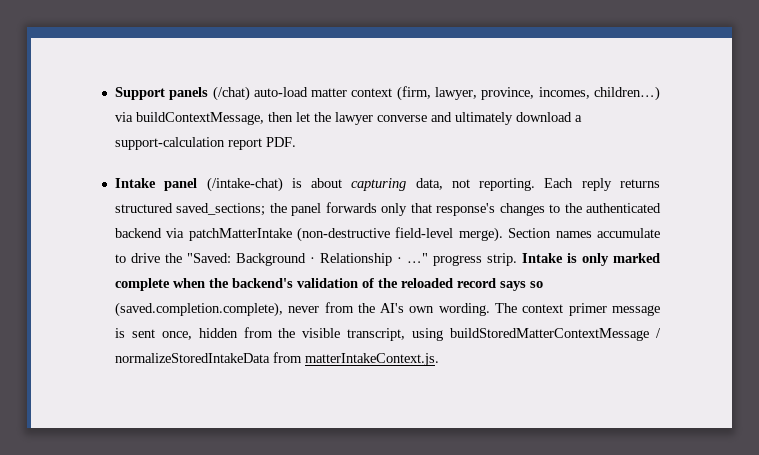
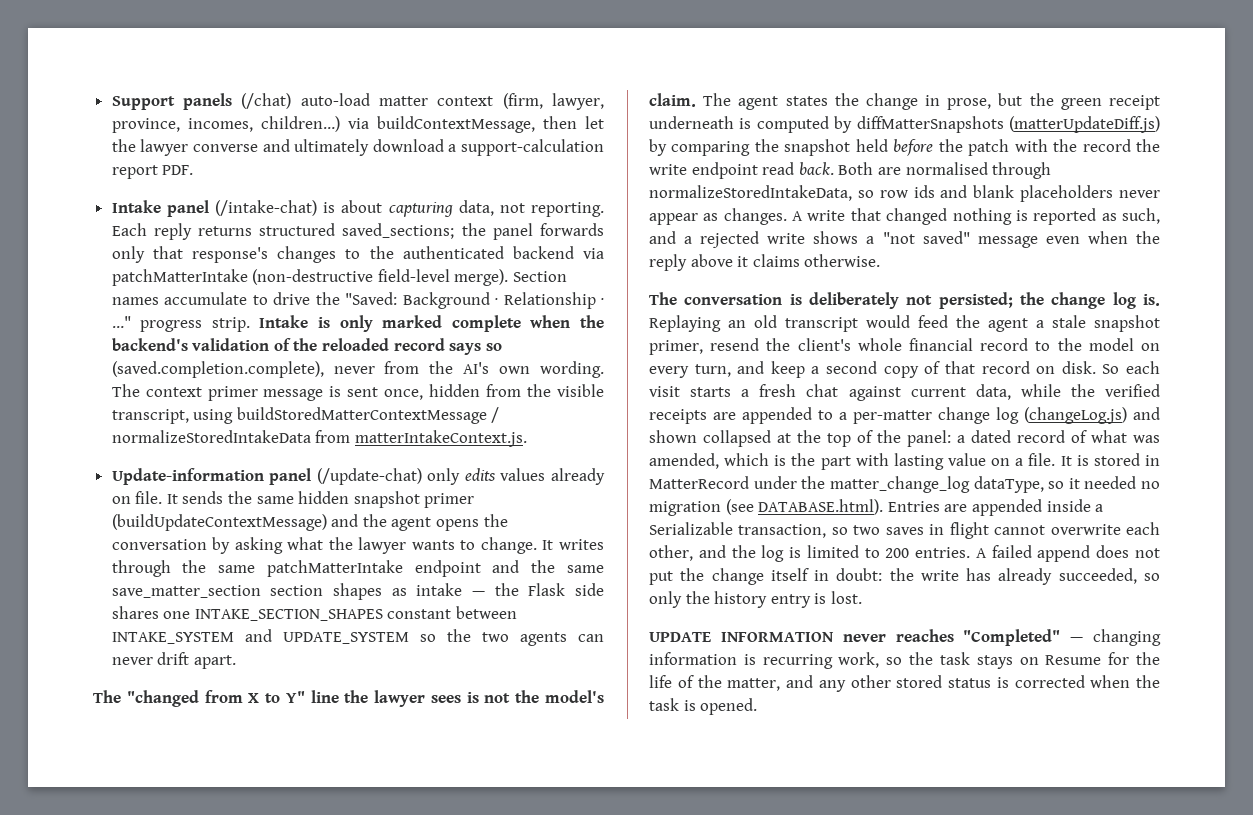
+ Update-information panel (/update-chat) only edits values already on file. It sends the same hidden snapshot primer (buildUpdateContextMessage) and the agent opens the conversation by asking what the lawyer wants to change. It writes through the same patchMatterIntake endpoint and the same save_matter_section section shapes as intake — the Flask side shares one INTAKE_SECTION_SHAPES constant between INTAKE_SYSTEM and UPDATE_SYSTEM so the two agents can never drift apart.
+ The "changed from X to Y" line the lawyer sees is not the model's claim. The agent states the change in prose, but the green receipt underneath is computed by diffMatterSnapshots (matterUpdateDiff.js) by comparing the snapshot held before the patch with the record the write endpoint read back. Both are normalised through normalizeStoredIntakeData, so row ids and blank placeholders never appear as changes. A write that changed nothing is reported as such, and a rejected write shows a "not saved" message even when the reply above it claims otherwise.
+ The conversation is deliberately not persisted; the change log is. Replaying an old transcript would feed the agent a stale snapshot primer, resend the client's whole financial record to the model on every turn, and keep a second copy of that record on disk. So each visit starts a fresh chat against current data, while the verified receipts are appended to a per-matter change log (changeLog.js) and shown collapsed at the top of the panel: a dated record of what was amended, which is the part with lasting value on a file. It is stored in MatterRecord under the matter_change_log dataType, so it needed no migration (see DATABASE.html). Entries are appended inside a Serializable transaction, so two saves in flight cannot overwrite each other, and the log is limited to 200 entries. A failed append does not put the change itself in doubt: the write has already succeeded, so only the history entry is lost.
+ UPDATE INFORMATION never reaches "Completed" — changing information is recurring work, so the task stays on Resume for the life of the matter, and any other stored status is corrected when the task is opened.

